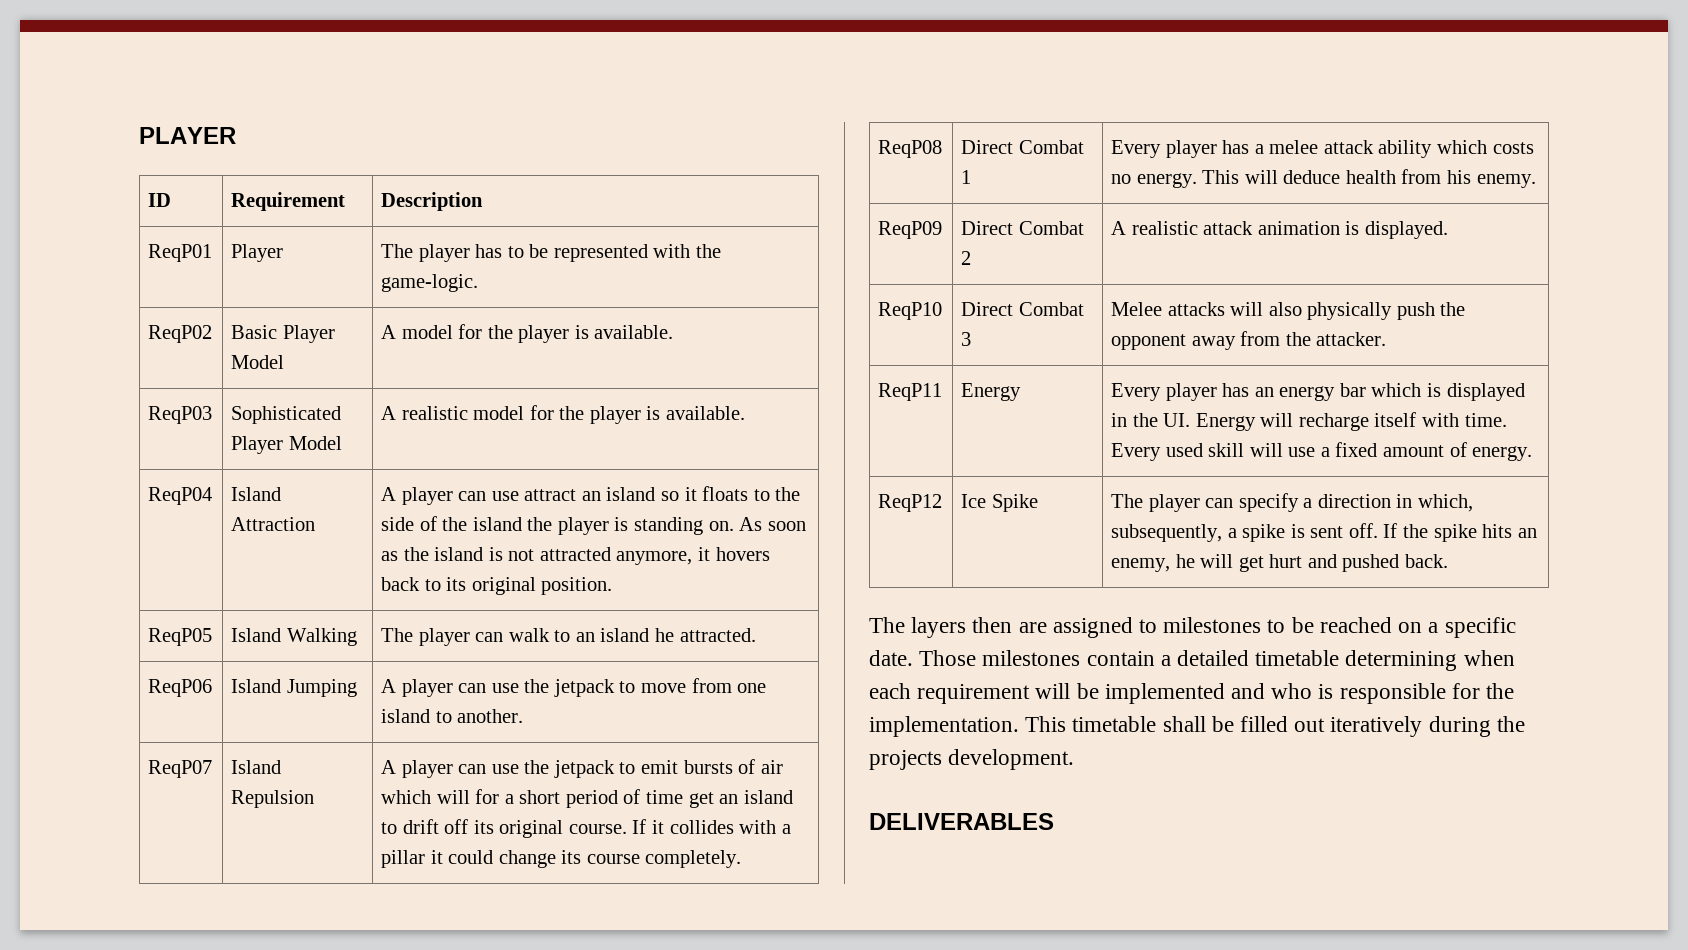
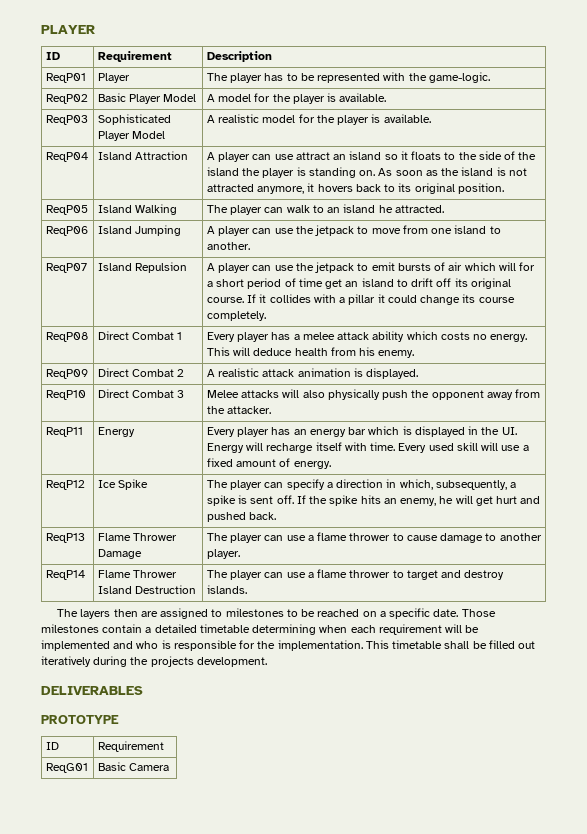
+ ReqP13 | Flame Thrower Damage | The player can use a flame thrower to cause damage to another player.
+ ReqP14 | Flame Thrower Island Destruction | The player can use a flame thrower to target and destroy islands.
+ PROTOTYPE
+ ID | Requirement
+ ReqG01 | Basic Camera

